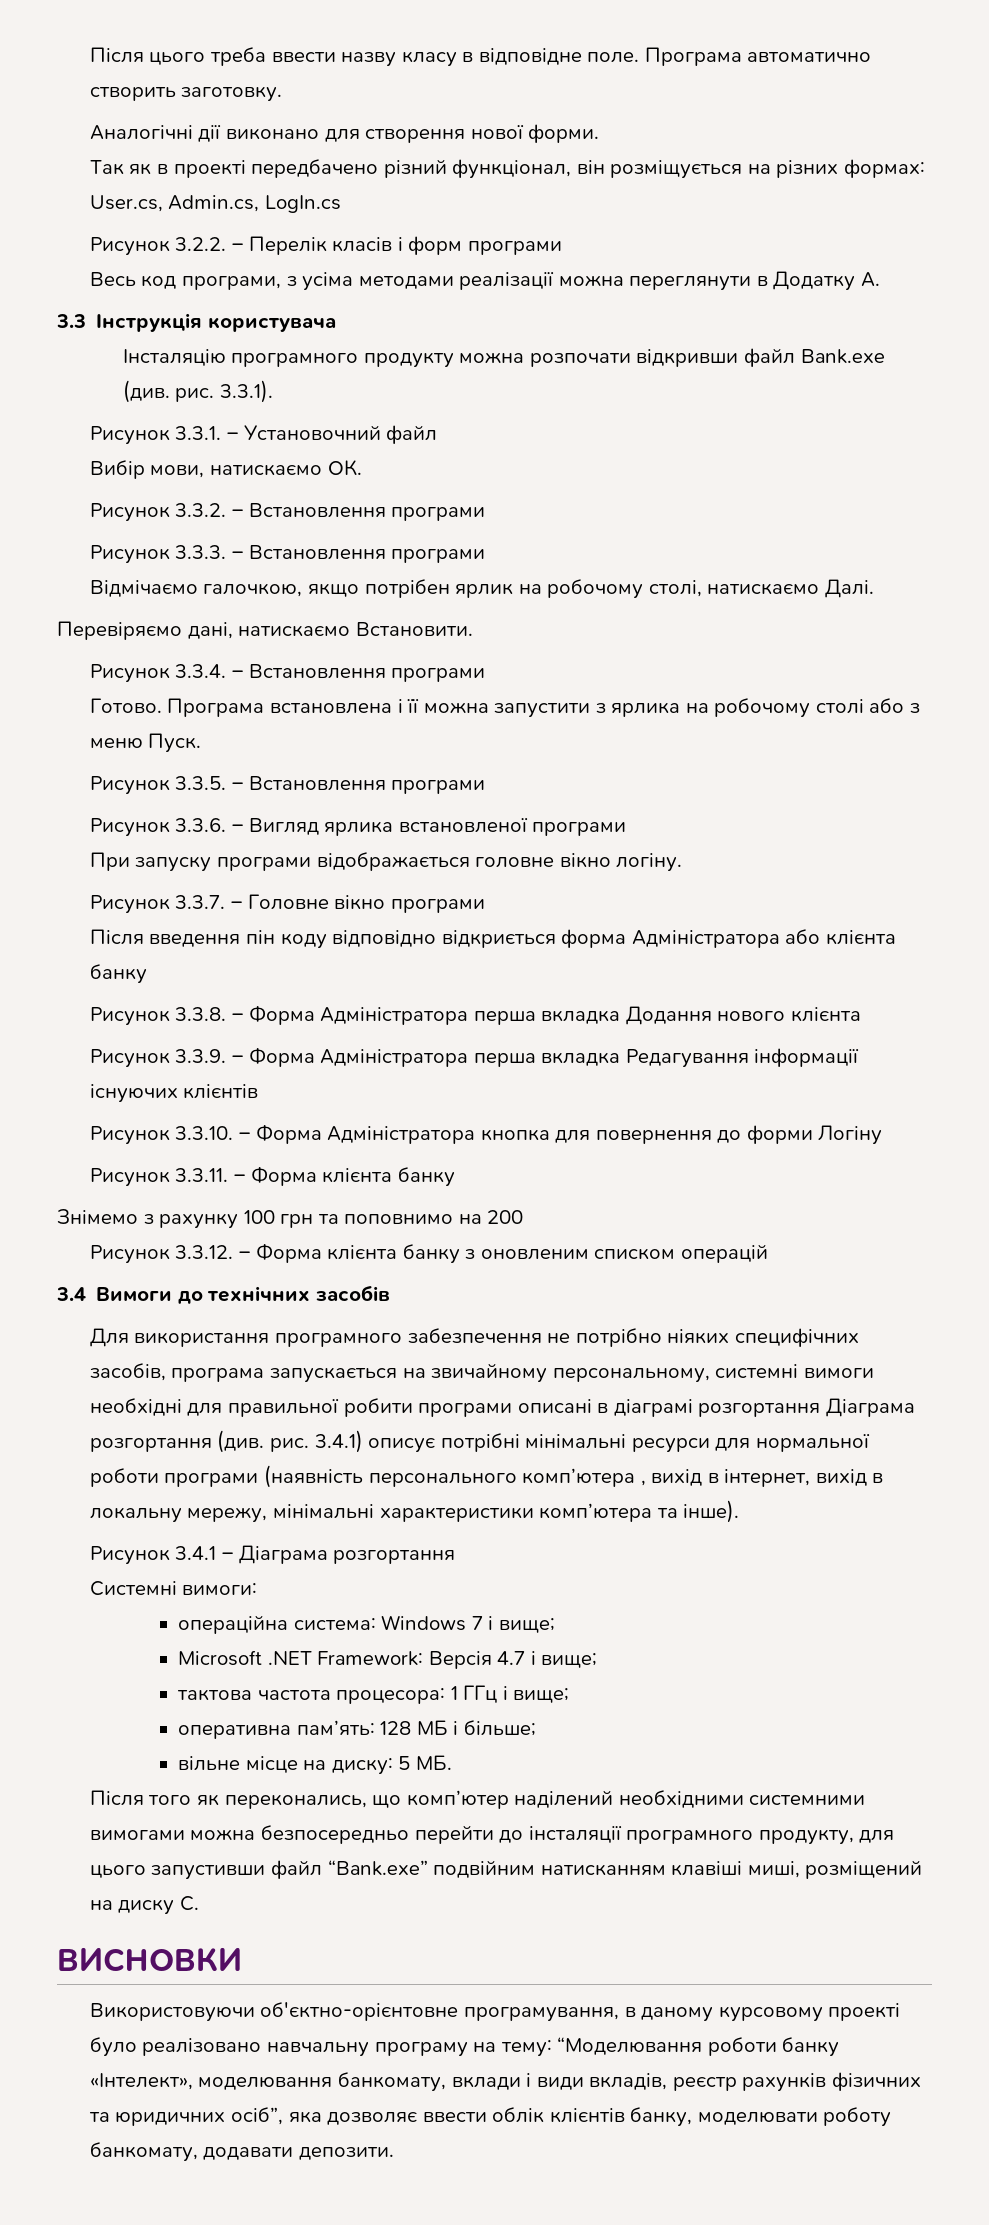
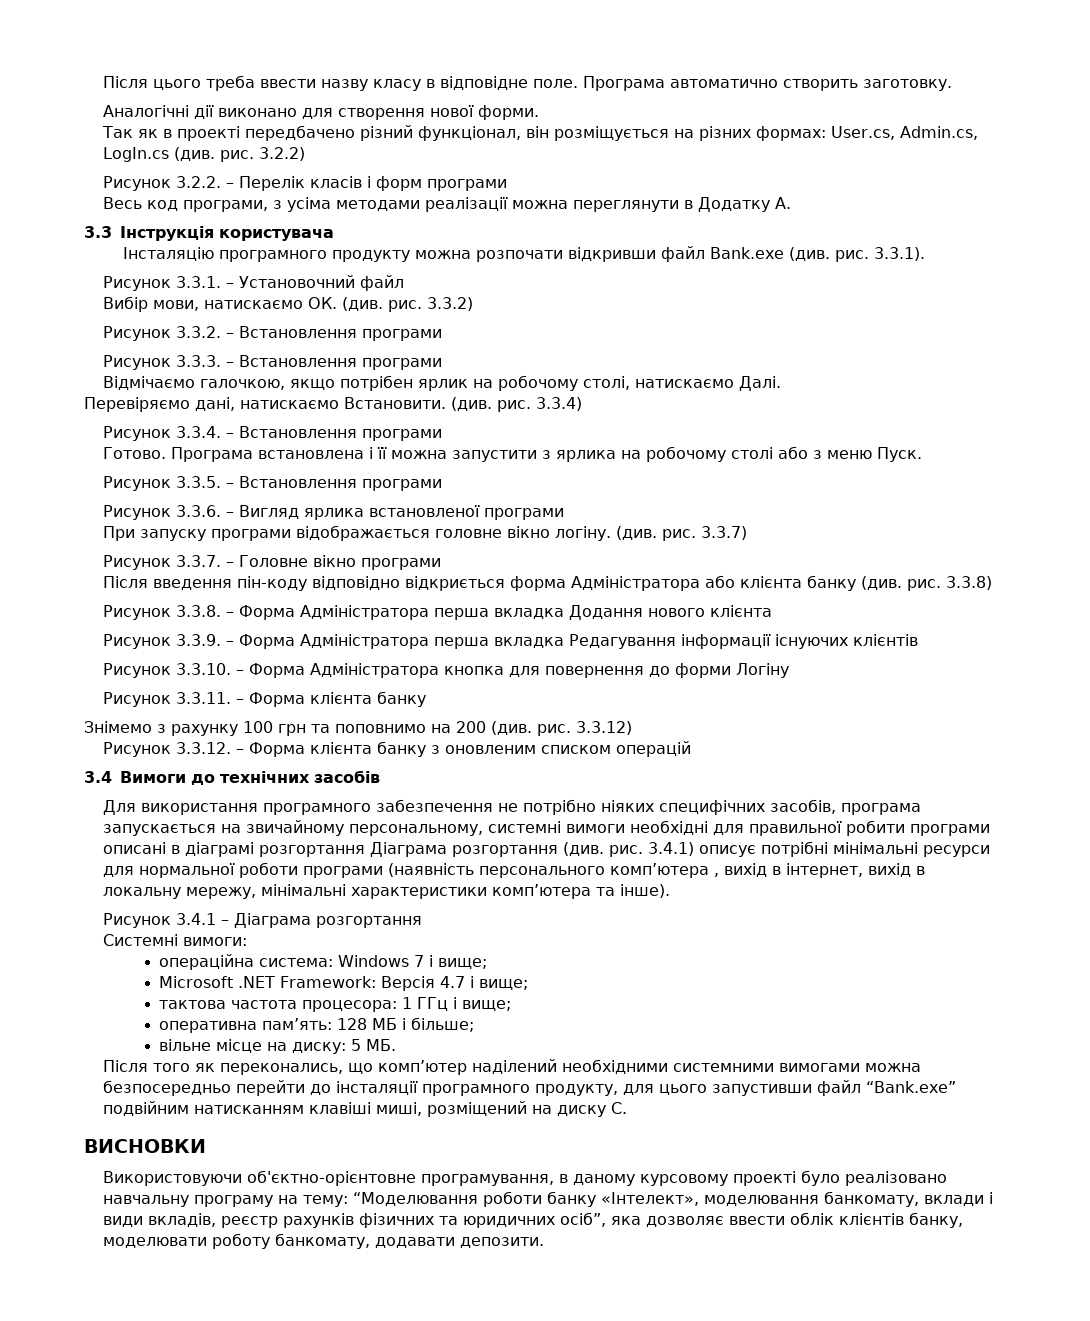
- Так як в проекті передбачено різний функціонал, він розміщується на різних формах: User.cs, Admin.cs, LogIn.cs
+ Так як в проекті передбачено різний функціонал, він розміщується на різних формах: User.cs, Admin.cs, LogIn.cs (див. рис. 3.2.2)
- Вибір мови, натискаємо ОК.
+ Вибір мови, натискаємо ОК. (див. рис. 3.3.2)
+ (див. рис. 3.3.4)
+ (див. рис. 3.3.7)
- Після введення пін коду відповідно відкриється форма Адміністратора або клієнта банку
+ Після введення пін-коду відповідно відкриється форма Адміністратора або клієнта банку (див. рис. 3.3.8)
- Знімемо з рахунку 100 грн та поповнимо на 200
+ Знімемо з рахунку 100 грн та поповнимо на 200 (див. рис. 3.3.12)

